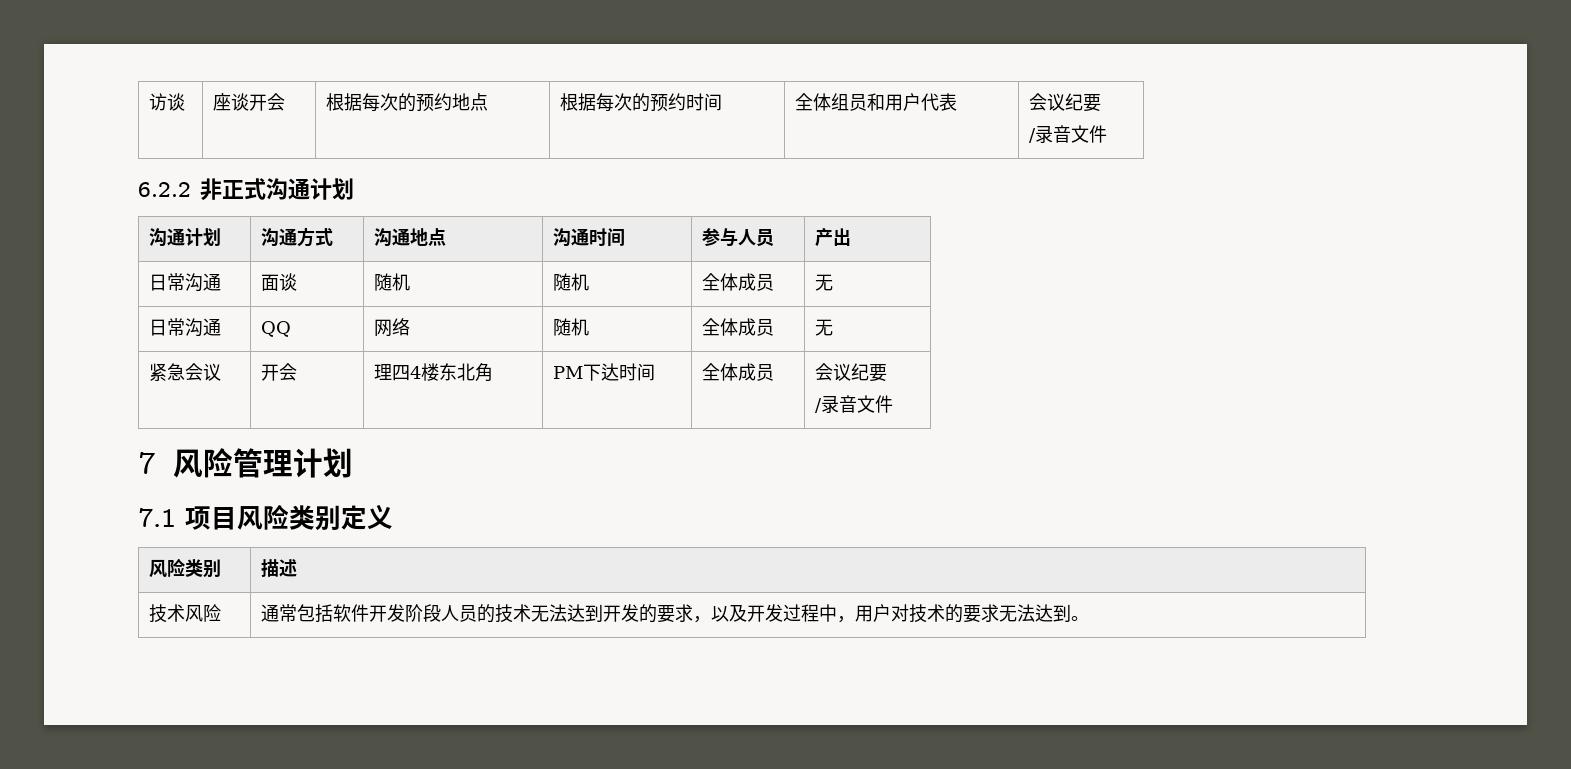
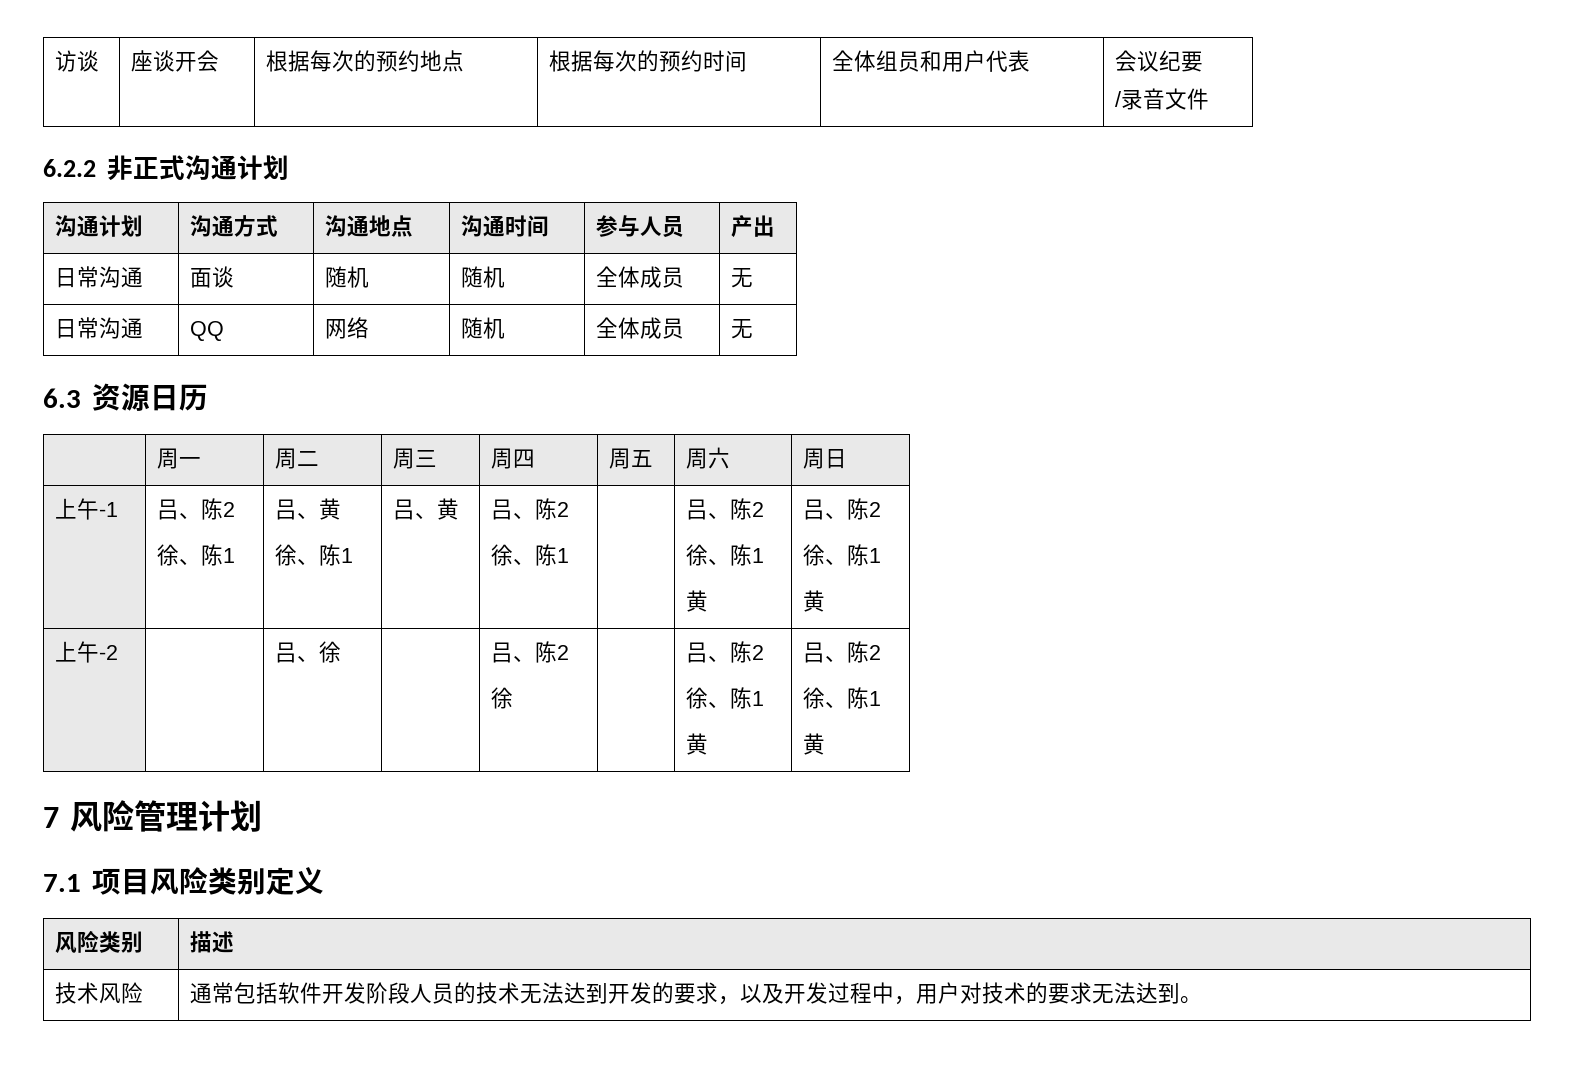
- 紧急会议 | 开会 | 理四4楼东北角 | PM下达时间 | 全体成员 | 会议纪要
- /录音文件
+ 6.3资源日历
+ | 周一 | 周二 | 周三 | 周四 | 周五 | 周六 | 周日
+ 上午-1 | 吕、陈2
+ 徐、陈1 | 吕、黄
+ 徐、陈1 | 吕、黄 | 吕、陈2
+ 徐、陈1 | | 吕、陈2
+ 徐、陈1
+ 黄 | 吕、陈2
+ 徐、陈1
+ 黄
+ 上午-2 | | 吕、徐 | | 吕、陈2
+ 徐 | | 吕、陈2
+ 徐、陈1
+ 黄 | 吕、陈2
+ 徐、陈1
+ 黄

